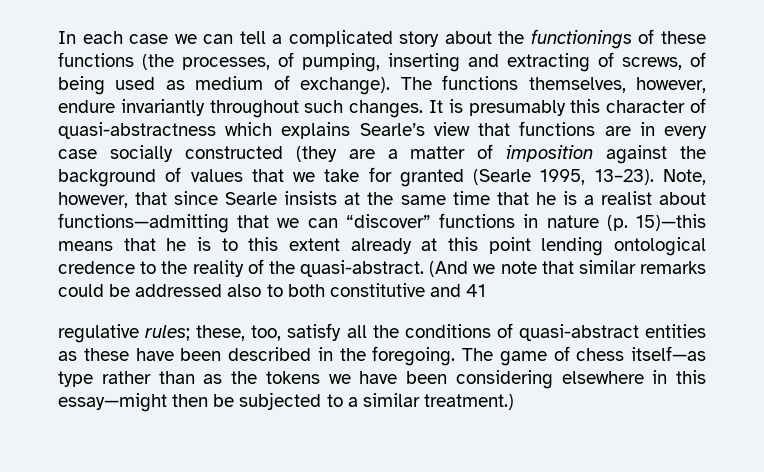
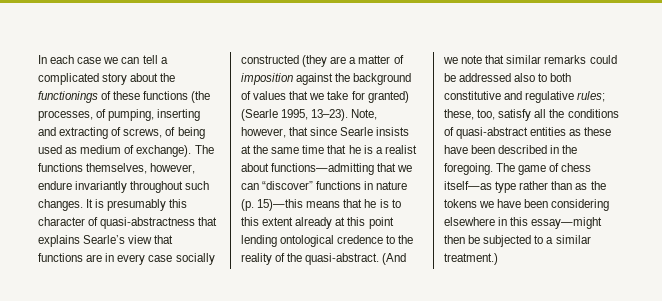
- It is presumably this character of quasi-abstractness which explains Searle’s view that functions are in every case socially constructed (they are a matter of imposition against the background of values that we take for granted (Searle 1995, 13–23).
+ It is presumably this character of quasi-abstractness that explains Searle’s view that functions are in every case socially constructed (they are a matter of imposition against the background of values that we take for granted) (Searle 1995, 13–23).
- (And we note that similar remarks could be addressed also to both constitutive and 41
- regulative rules; these, too, satisfy all the conditions of quasi-abstract entities as these have been described in the foregoing.
+ (And we note that similar remarks could be addressed also to both constitutive and regulative rules; these, too, satisfy all the conditions of quasi-abstract entities as these have been described in the foregoing.

